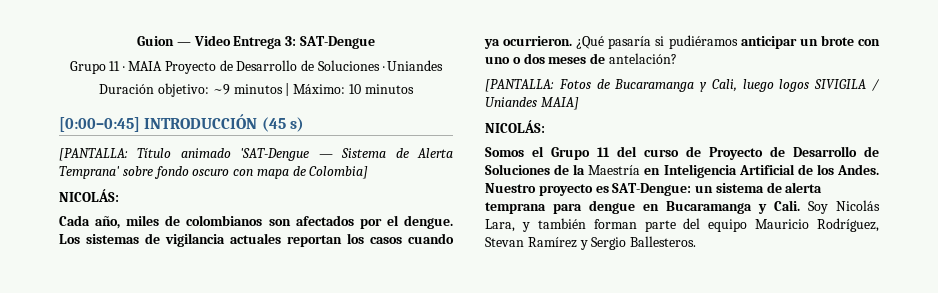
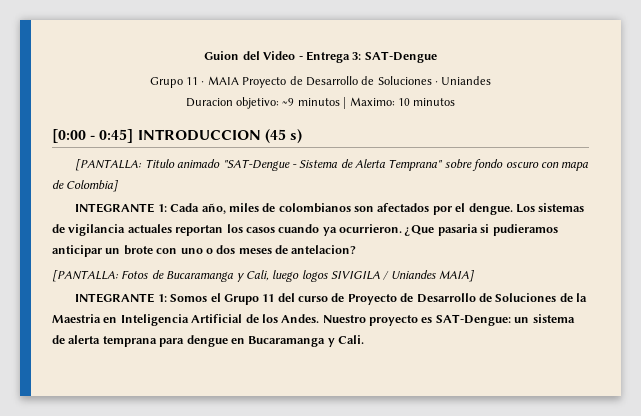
- Guion — Video Entrega 3: SAT-Dengue
+ Guion del Video - Entrega 3: SAT-Dengue
- Duración objetivo: ~9 minutos | Máximo: 10 minutos
+ Duracion objetivo: ~9 minutos | Maximo: 10 minutos
- [0:00–0:45] INTRODUCCIÓN (45 s)
+ [0:00 - 0:45] INTRODUCCION (45 s)
- [PANTALLA: Título animado 'SAT-Dengue — Sistema de Alerta Temprana' sobre fondo oscuro con mapa de Colombia]
- NICOLÁS:
- Cada año, miles de colombianos son afectados por el dengue.
+ [PANTALLA: Titulo animado "SAT-Dengue - Sistema de Alerta Temprana" sobre fondo oscuro con mapa de Colombia]
+ INTEGRANTE 1: Cada año, miles de colombianos son afectados por el dengue.
- ¿Qué pasaría si pudiéramos anticipar un brote con uno o dos meses de antelación?
+ ¿Que pasaria si pudieramos anticipar un brote con uno o dos meses de antelacion?
  [PANTALLA: Fotos de Bucaramanga y Cali, luego logos SIVIGILA / Uniandes MAIA]
- NICOLÁS:
- Somos el Grupo 11 del curso de Proyecto de Desarrollo de Soluciones de la Maestría en Inteligencia Artificial de los Andes.
+ INTEGRANTE 1: Somos el Grupo 11 del curso de Proyecto de Desarrollo de Soluciones de la Maestria en Inteligencia Artificial de los Andes.
- Soy Nicolás Lara, y también forman parte del equipo Mauricio Rodríguez, Stevan Ramírez y Sergio Ballesteros.

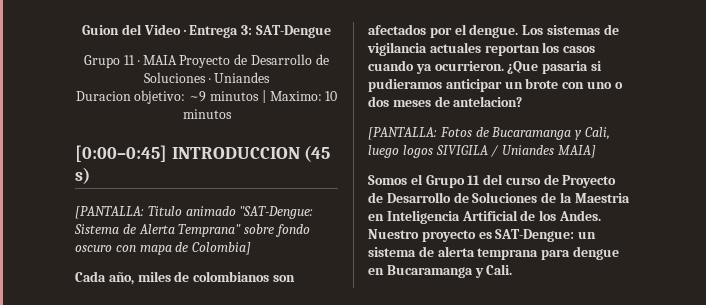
- Guion del Video - Entrega 3: SAT-Dengue
+ Guion del Video · Entrega 3: SAT-Dengue
- [0:00 - 0:45] INTRODUCCION (45 s)
+ [0:00–0:45] INTRODUCCION (45 s)
- [PANTALLA: Titulo animado "SAT-Dengue - Sistema de Alerta Temprana" sobre fondo oscuro con mapa de Colombia]
+ [PANTALLA: Titulo animado "SAT-Dengue: Sistema de Alerta Temprana" sobre fondo oscuro con mapa de Colombia]
- INTEGRANTE 1: Cada año, miles de colombianos son afectados por el dengue.
+ Cada año, miles de colombianos son afectados por el dengue.
- INTEGRANTE 1: Somos el Grupo 11 del curso de Proyecto de Desarrollo de Soluciones de la Maestria en Inteligencia Artificial de los Andes.
+ Somos el Grupo 11 del curso de Proyecto de Desarrollo de Soluciones de la Maestria en Inteligencia Artificial de los Andes.

